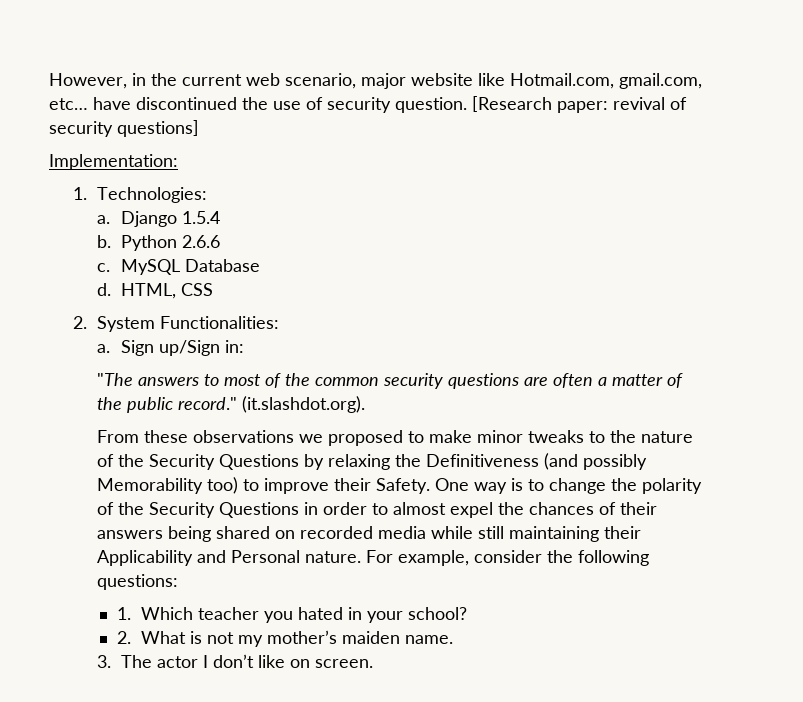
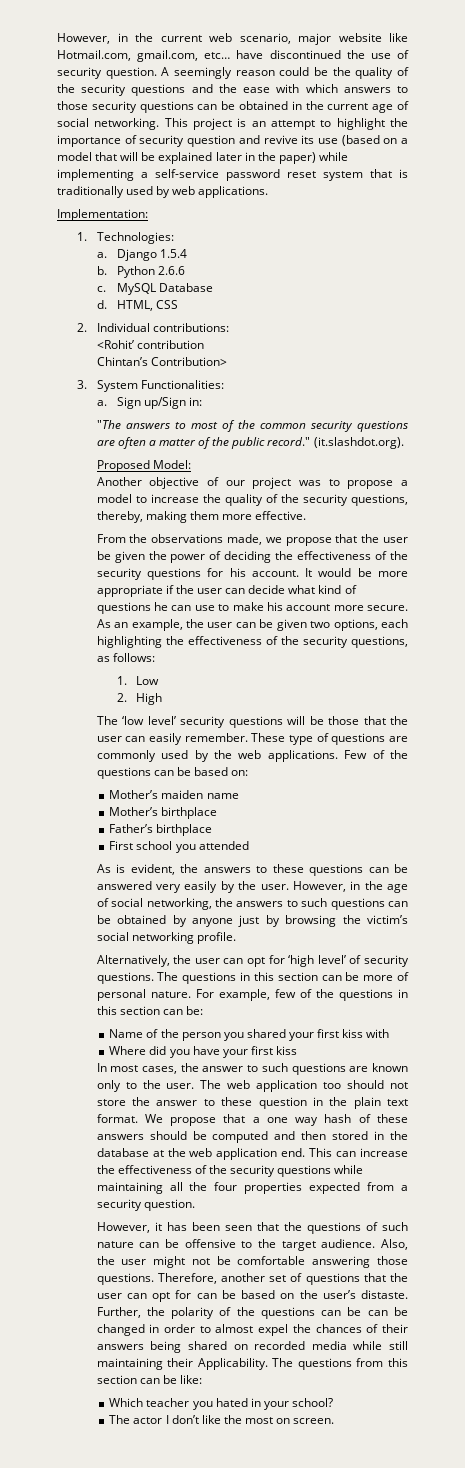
- [Research paper: revival of security questions]
+ A seemingly reason could be the quality of the security questions and the ease with which answers to those security questions can be obtained in the current age of social networking. This project is an attempt to highlight the importance of security question and revive its use (based on a model that will be explained later in the paper) while implementing a self-service password reset system that is traditionally used by web applications.
- 2. System Functionalities:
+ 2. Individual contributions:
+ <Rohit’ contribution
+ Chintan’s Contribution>
+ 3. System Functionalities:
- From these observations we proposed to make minor tweaks to the nature of the Security Questions by relaxing the Definitiveness (and possibly Memorability too) to improve their Safety. One way is to change the polarity of the Security Questions in order to almost expel the chances of their answers being shared on recorded media while still maintaining their Applicability and Personal nature. For example, consider the following questions:
- 1. Which teacher you hated in your school?
+ Proposed Model:
+ Another objective of our project was to propose a model to increase the quality of the security questions, thereby, making them more effective.
+ From the observations made, we propose that the user be given the power of deciding the effectiveness of the security questions for his account. It would be more appropriate if the user can decide what kind of questions he can use to make his account more secure. As an example, the user can be given two options, each highlighting the effectiveness of the security questions, as follows:
+ 1. Low
+ 2. High
+ The ‘low level’ security questions will be those that the user can easily remember. These type of questions are commonly used by the web applications. Few of the questions can be based on:
+ Mother’s maiden name
+ Mother’s birthplace
+ Father’s birthplace
+ First school you attended
+ As is evident, the answers to these questions can be answered very easily by the user. However, in the age of social networking, the answers to such questions can be obtained by anyone just by browsing the victim’s social networking profile.
+ Alternatively, the user can opt for ‘high level’ of security questions. The questions in this section can be more of personal nature. For example, few of the questions in this section can be:
+ Name of the person you shared your first kiss with
+ Where did you have your first kiss
+ In most cases, the answer to such questions are known only to the user. The web application too should not store the answer to these question in the plain text format. We propose that a one way hash of these answers should be computed and then stored in the database at the web application end. This can increase the effectiveness of the security questions while maintaining all the four properties expected from a security question.
+ However, it has been seen that the questions of such nature can be offensive to the target audience. Also, the user might not be comfortable answering those questions. Therefore, another set of questions that the user can opt for can be based on the user’s distaste. Further, the polarity of the questions can be can be changed in order to almost expel the chances of their answers being shared on recorded media while still maintaining their Applicability. The questions from this section can be like:
+ Which teacher you hated in your school?
- 2. What is not my mother’s maiden name.
- 3. The actor I don’t like on screen.
+ The actor I don’t like the most on screen.

